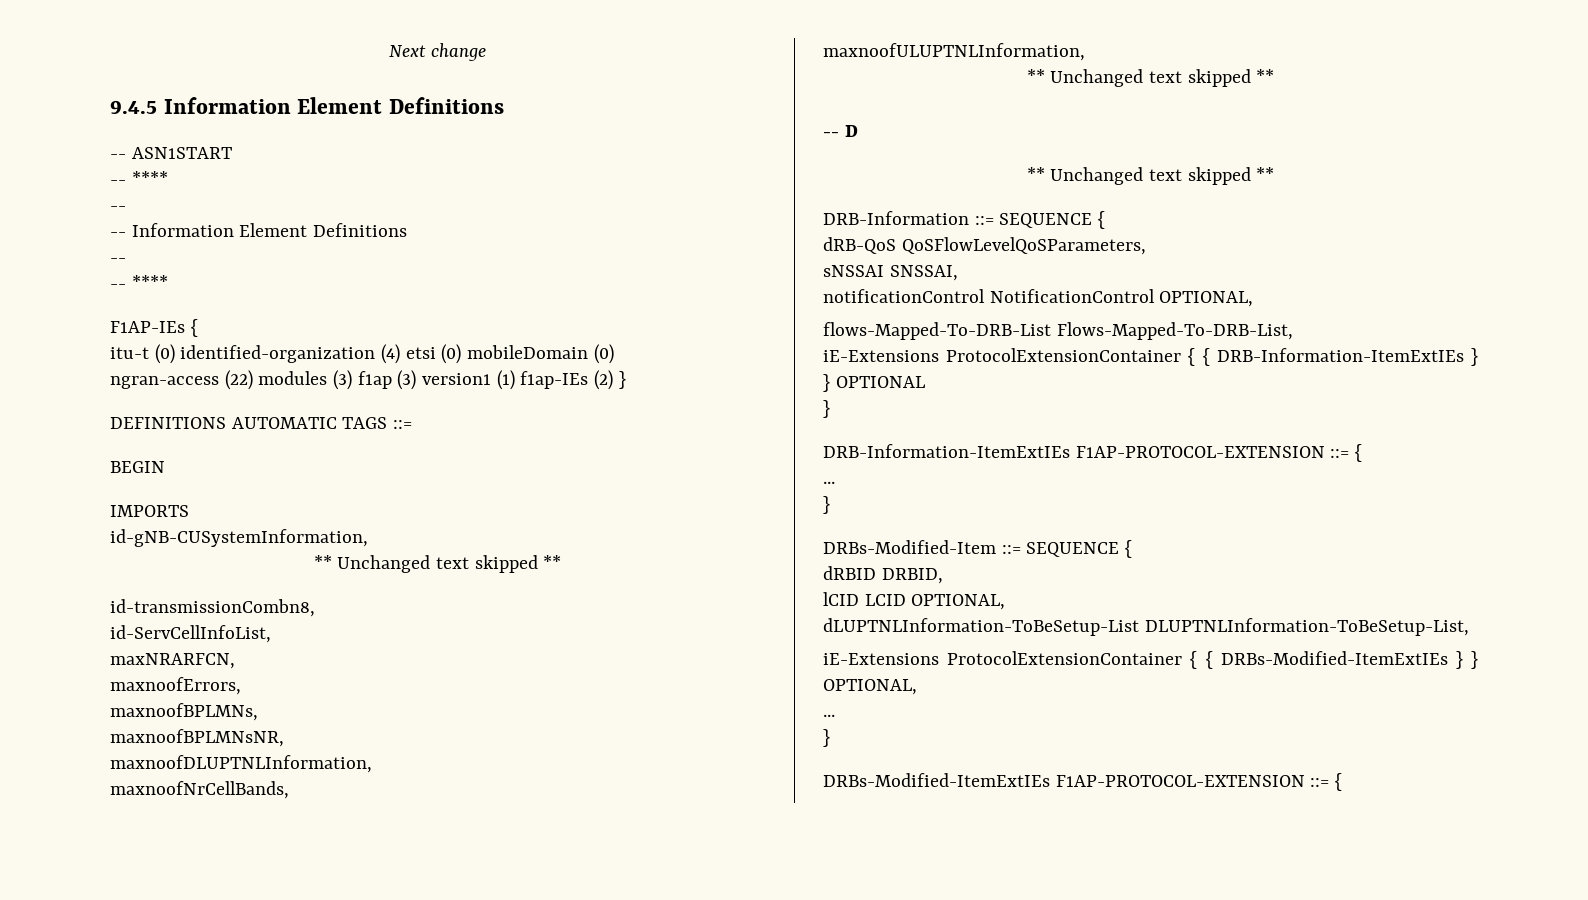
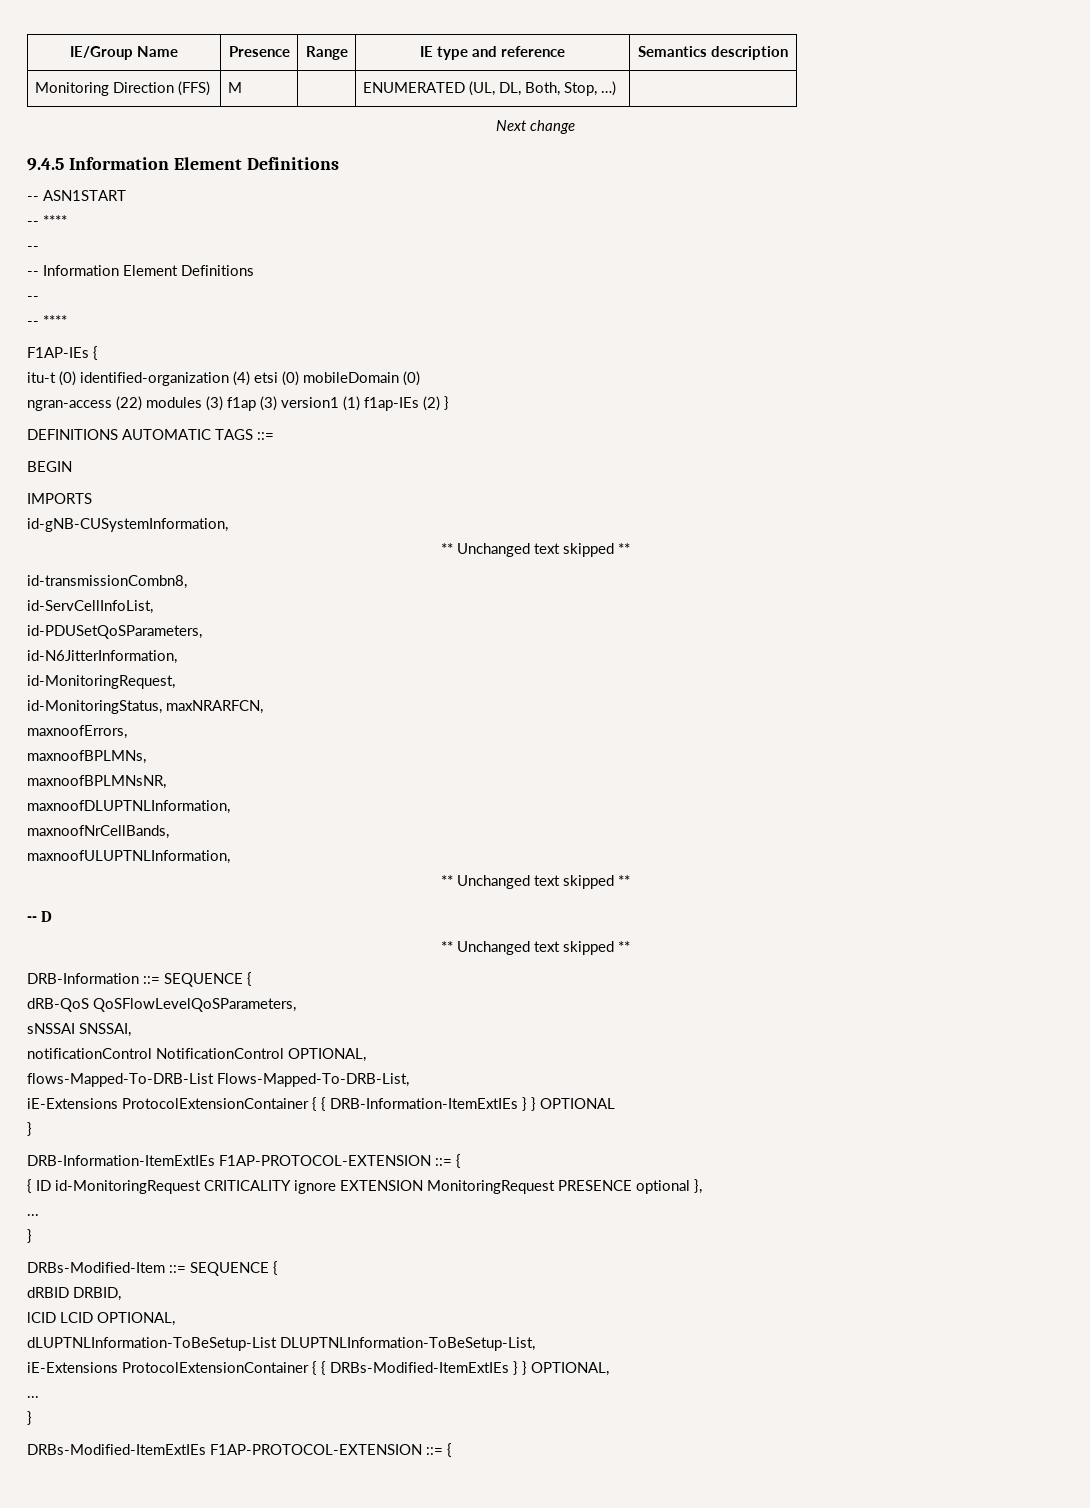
+ IE/Group Name | Presence | Range | IE type and reference | Semantics description
+ Monitoring Direction (FFS) | M | | ENUMERATED (UL, DL, Both, Stop, …) |
- maxNRARFCN,
+ id-PDUSetQoSParameters,
+ id-N6JitterInformation,
+ id-MonitoringRequest,
+ id-MonitoringStatus, maxNRARFCN,
+ { ID id-MonitoringRequest CRITICALITY ignore EXTENSION MonitoringRequest PRESENCE optional },

